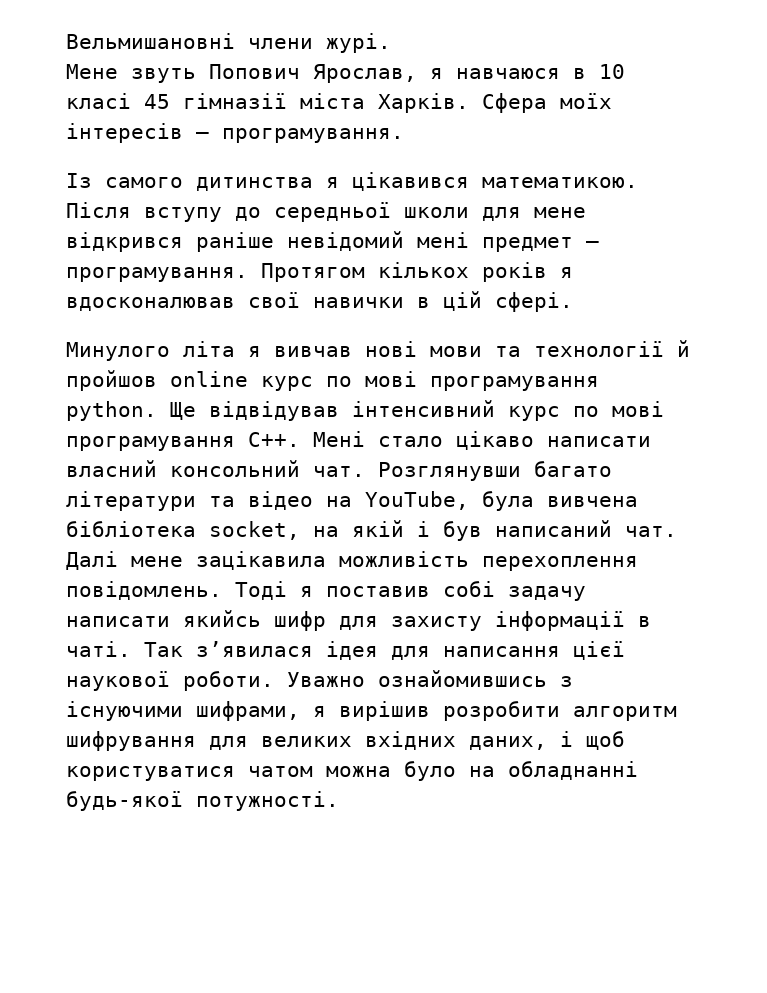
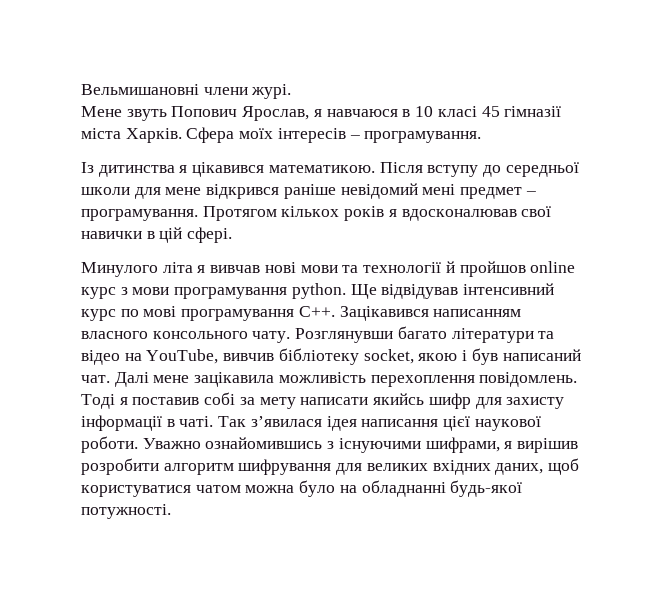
- Із самого дитинства я цікавився математикою.
+ Із дитинства я цікавився математикою.
- Минулого літа я вивчав нові мови та технології й пройшов online курс по мові програмування python.
+ Минулого літа я вивчав нові мови та технології й пройшов online курс з мови програмування python.
- Ще відвідував інтенсивний курс по мові програмування С++. Мені стало цікаво написати власний консольний чат.
+ Ще відвідував інтенсивний курс по мові програмування С++. Зацікавився написанням власного консольного чату.
- Розглянувши багато літератури та відео на YouTube, була вивчена бібліотека socket, на якій і був написаний чат.
+ Розглянувши багато літератури та відео на YouTube, вивчив бібліотеку socket, якою і був написаний чат.
- Тоді я поставив собі задачу написати якийсь шифр для захисту інформації в чаті.
+ Тоді я поставив собі за мету написати якийсь шифр для захисту інформації в чаті.
- Так з’явилася ідея для написання цієї наукової роботи.
+ Так з’явилася ідея написання цієї наукової роботи.
- Уважно ознайомившись з існуючими шифрами, я вирішив розробити алгоритм шифрування для великих вхідних даних, і щоб користуватися чатом можна було на обладнанні будь-якої потужності.
+ Уважно ознайомившись з існуючими шифрами, я вирішив розробити алгоритм шифрування для великих вхідних даних, щоб користуватися чатом можна було на обладнанні будь-якої потужності.

